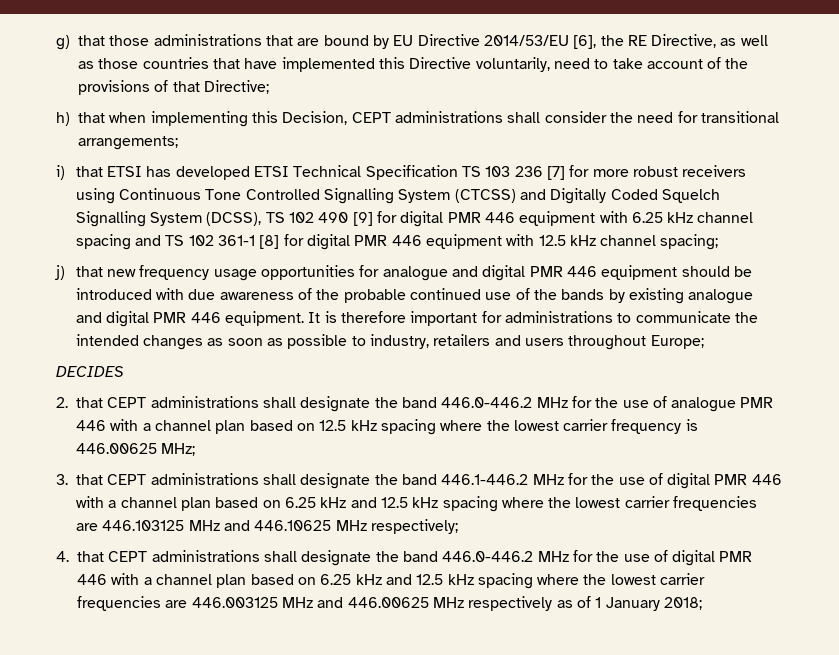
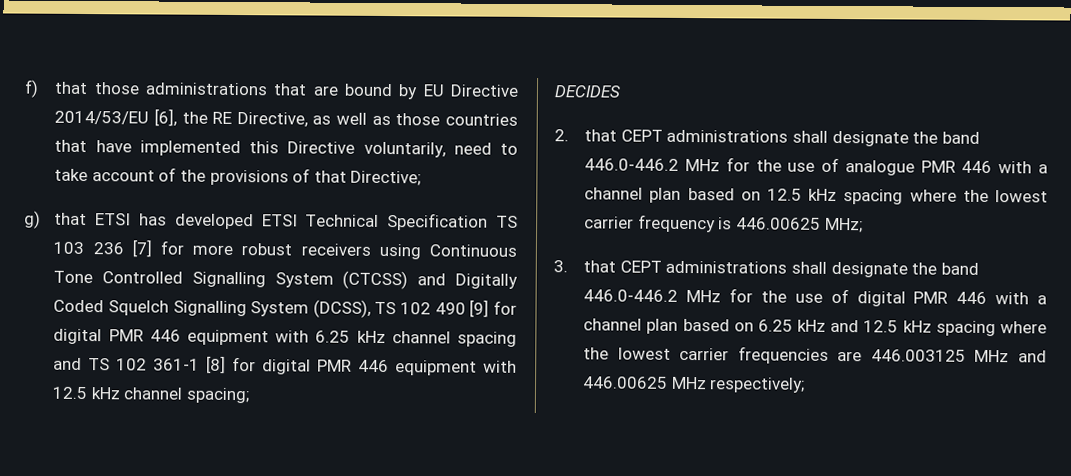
- g) that those administrations that are bound by EU Directive 2014/53/EU [6], the RE Directive, as well as those countries that have implemented this Directive voluntarily, need to take account of the provisions of that Directive;
+ f) that those administrations that are bound by EU Directive 2014/53/EU [6], the RE Directive, as well as those countries that have implemented this Directive voluntarily, need to take account of the provisions of that Directive;
- h) that when implementing this Decision, CEPT administrations shall consider the need for transitional arrangements;
- i) that ETSI has developed ETSI Technical Specification TS 103 236 [7] for more robust receivers using Continuous Tone Controlled Signalling System (CTCSS) and Digitally Coded Squelch Signalling System (DCSS), TS 102 490 [9] for digital PMR 446 equipment with 6.25 kHz channel spacing and TS 102 361-1 [8] for digital PMR 446 equipment with 12.5 kHz channel spacing;
+ g) that ETSI has developed ETSI Technical Specification TS 103 236 [7] for more robust receivers using Continuous Tone Controlled Signalling System (CTCSS) and Digitally Coded Squelch Signalling System (DCSS), TS 102 490 [9] for digital PMR 446 equipment with 6.25 kHz channel spacing and TS 102 361-1 [8] for digital PMR 446 equipment with 12.5 kHz channel spacing;
- j) that new frequency usage opportunities for analogue and digital PMR 446 equipment should be introduced with due awareness of the probable continued use of the bands by existing analogue and digital PMR 446 equipment. It is therefore important for administrations to communicate the intended changes as soon as possible to industry, retailers and users throughout Europe;
- 3. that CEPT administrations shall designate the band 446.1-446.2 MHz for the use of digital PMR 446 with a channel plan based on 6.25 kHz and 12.5 kHz spacing where the lowest carrier frequencies are 446.103125 MHz and 446.10625 MHz respectively;
- 4. that CEPT administrations shall designate the band 446.0-446.2 MHz for the use of digital PMR 446 with a channel plan based on 6.25 kHz and 12.5 kHz spacing where the lowest carrier frequencies are 446.003125 MHz and 446.00625 MHz respectively as of 1 January 2018;
+ 3. that CEPT administrations shall designate the band 446.0-446.2 MHz for the use of digital PMR 446 with a channel plan based on 6.25 kHz and 12.5 kHz spacing where the lowest carrier frequencies are 446.003125 MHz and 446.00625 MHz respectively;

